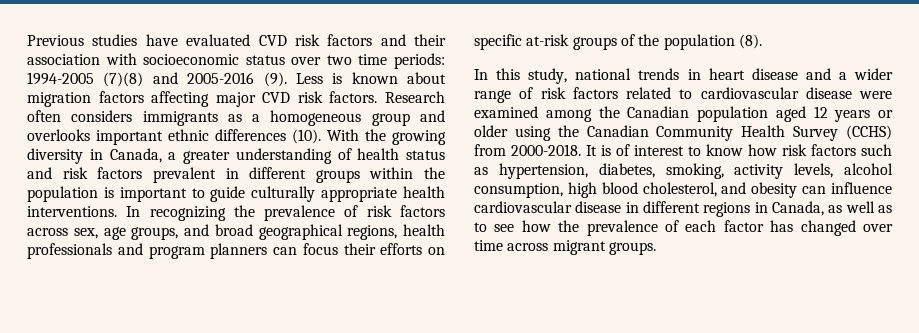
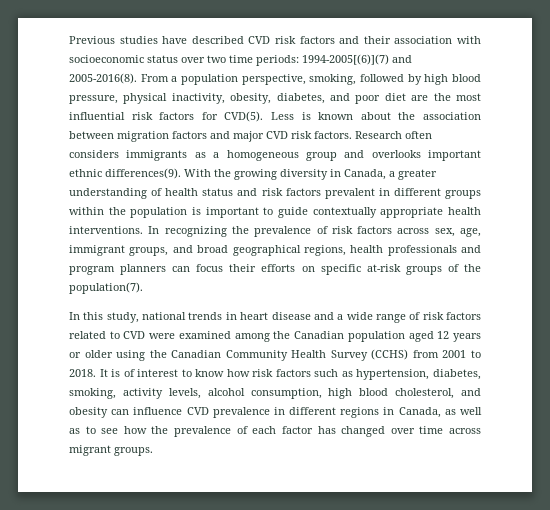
- Previous studies have evaluated CVD risk factors and their association with socioeconomic status over two time periods: 1994-2005 (7)(8) and 2005-2016 (9).
+ Previous studies have described CVD risk factors and their association with socioeconomic status over two time periods: 1994-2005[(6)](7) and 2005-2016(8). From a population perspective, smoking, followed by high blood pressure, physical inactivity, obesity, diabetes, and poor diet are the most influential risk factors for CVD(5).
- Less is known about migration factors affecting major CVD risk factors.
+ Less is known about the association between migration factors and major CVD risk factors.
- Research often considers immigrants as a homogeneous group and overlooks important ethnic differences (10).
+ Research often considers immigrants as a homogeneous group and overlooks important ethnic differences(9).
- With the growing diversity in Canada, a greater understanding of health status and risk factors prevalent in different groups within the population is important to guide culturally appropriate health interventions.
+ With the growing diversity in Canada, a greater understanding of health status and risk factors prevalent in different groups within the population is important to guide contextually appropriate health interventions.
- In recognizing the prevalence of risk factors across sex, age groups, and broad geographical regions, health professionals and program planners can focus their efforts on specific at-risk groups of the population (8).
+ In recognizing the prevalence of risk factors across sex, age, immigrant groups, and broad geographical regions, health professionals and program planners can focus their efforts on specific at-risk groups of the population(7).
- In this study, national trends in heart disease and a wider range of risk factors related to cardiovascular disease were examined among the Canadian population aged 12 years or older using the Canadian Community Health Survey (CCHS) from 2000-2018.
+ In this study, national trends in heart disease and a wide range of risk factors related to CVD were examined among the Canadian population aged 12 years or older using the Canadian Community Health Survey (CCHS) from 2001 to 2018.
- It is of interest to know how risk factors such as hypertension, diabetes, smoking, activity levels, alcohol consumption, high blood cholesterol, and obesity can influence cardiovascular disease in different regions in Canada, as well as to see how the prevalence of each factor has changed over time across migrant groups.
+ It is of interest to know how risk factors such as hypertension, diabetes, smoking, activity levels, alcohol consumption, high blood cholesterol, and obesity can influence CVD prevalence in different regions in Canada, as well as to see how the prevalence of each factor has changed over time across migrant groups.

